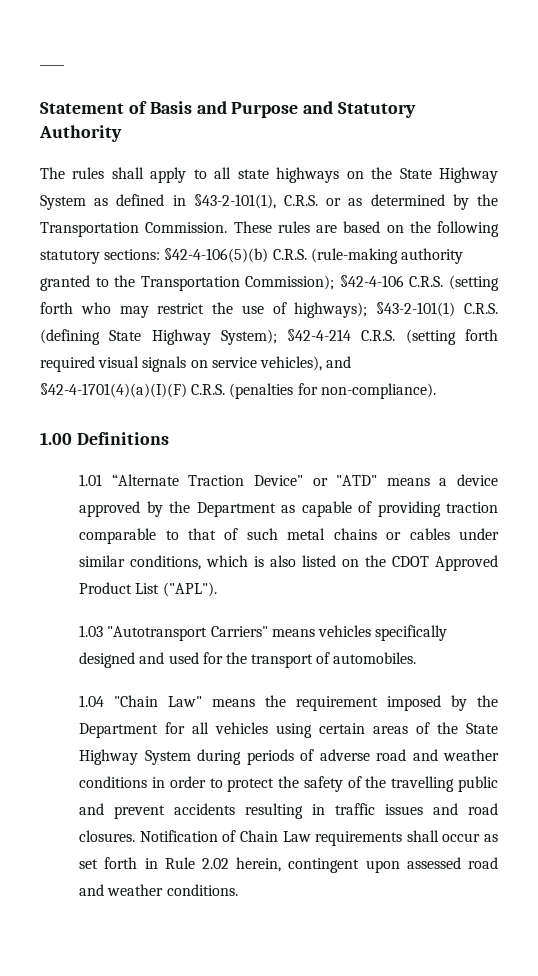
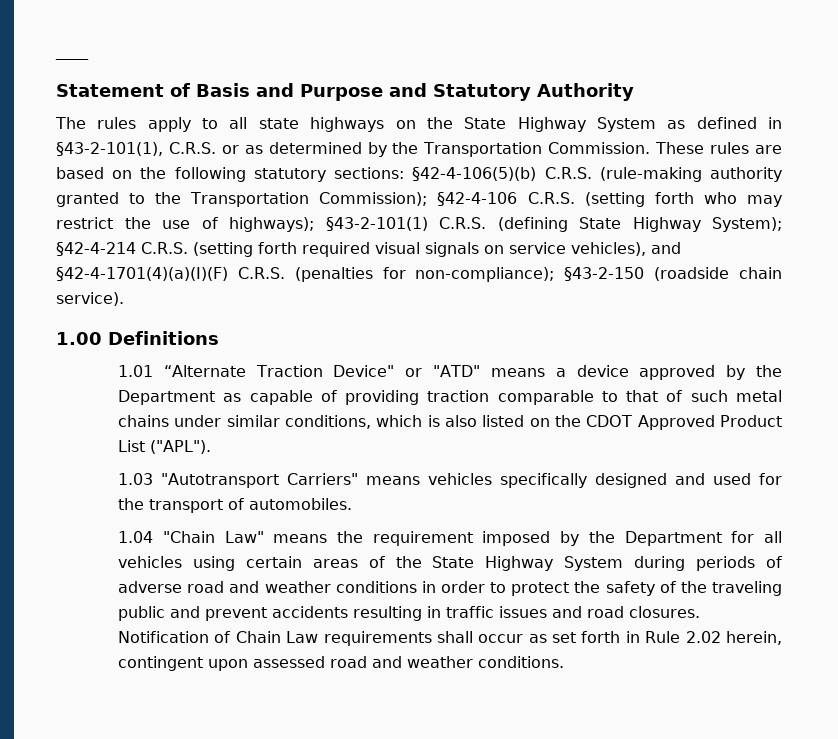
- The rules shall apply to all state highways on the State Highway System as defined in §43-2-101(1), C.R.S. or as determined by the Transportation Commission.
+ The rules apply to all state highways on the State Highway System as defined in §43-2-101(1), C.R.S. or as determined by the Transportation Commission.
- These rules are based on the following statutory sections: §42-4-106(5)(b) C.R.S. (rule-making authority granted to the Transportation Commission); §42-4-106 C.R.S. (setting forth who may restrict the use of highways); §43-2-101(1) C.R.S. (defining State Highway System); §42-4-214 C.R.S. (setting forth required visual signals on service vehicles), and §42-4-1701(4)(a)(I)(F) C.R.S. (penalties for non-compliance).
+ These rules are based on the following statutory sections: §42-4-106(5)(b) C.R.S. (rule-making authority granted to the Transportation Commission); §42-4-106 C.R.S. (setting forth who may restrict the use of highways); §43-2-101(1) C.R.S. (defining State Highway System); §42-4-214 C.R.S. (setting forth required visual signals on service vehicles), and §42-4-1701(4)(a)(I)(F) C.R.S. (penalties for non-compliance); §43-2-150 (roadside chain service).
- 1.01 “Alternate Traction Device" or "ATD" means a device approved by the Department as capable of providing traction comparable to that of such metal chains or cables under similar conditions, which is also listed on the CDOT Approved Product List ("APL").
+ 1.01 “Alternate Traction Device" or "ATD" means a device approved by the Department as capable of providing traction comparable to that of such metal chains under similar conditions, which is also listed on the CDOT Approved Product List ("APL").
- 1.04 "Chain Law" means the requirement imposed by the Department for all vehicles using certain areas of the State Highway System during periods of adverse road and weather conditions in order to protect the safety of the travelling public and prevent accidents resulting in traffic issues and road closures.
+ 1.04 "Chain Law" means the requirement imposed by the Department for all vehicles using certain areas of the State Highway System during periods of adverse road and weather conditions in order to protect the safety of the traveling public and prevent accidents resulting in traffic issues and road closures.

